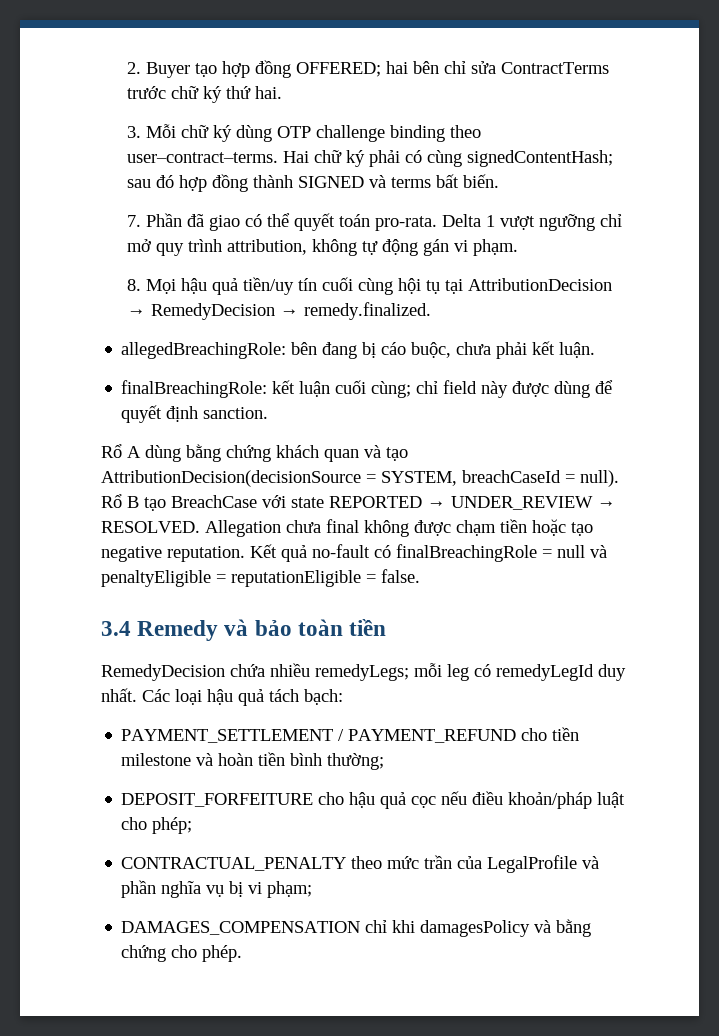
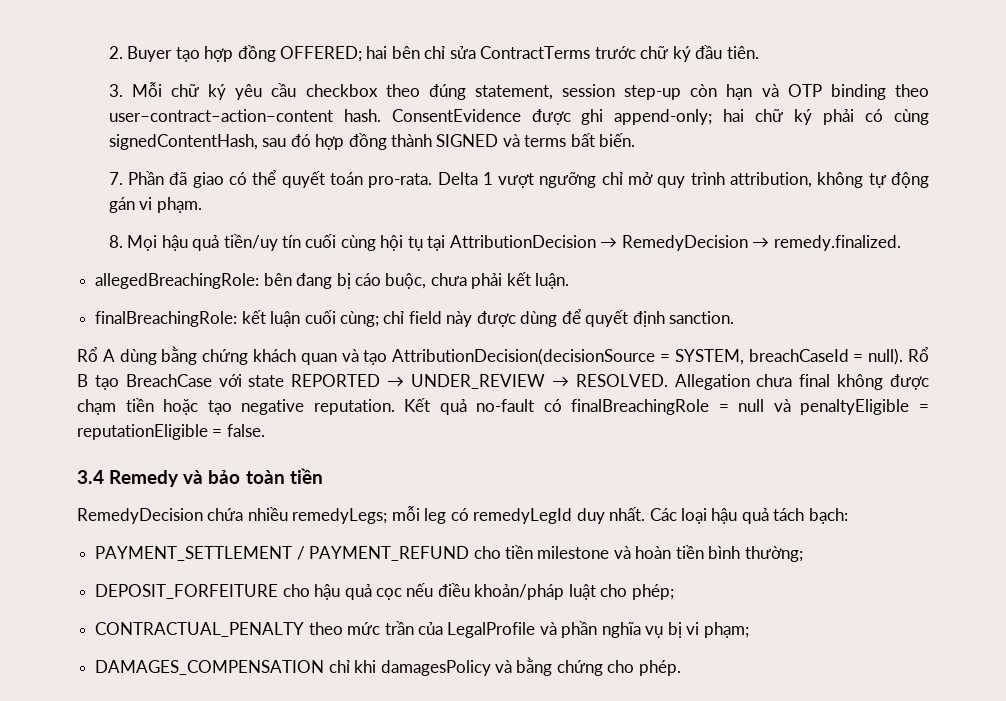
- 2. Buyer tạo hợp đồng OFFERED; hai bên chỉ sửa ContractTerms trước chữ ký thứ hai.
+ 2. Buyer tạo hợp đồng OFFERED; hai bên chỉ sửa ContractTerms trước chữ ký đầu tiên.
- 3. Mỗi chữ ký dùng OTP challenge binding theo user–contract–terms. Hai chữ ký phải có cùng signedContentHash; sau đó hợp đồng thành SIGNED và terms bất biến.
+ 3. Mỗi chữ ký yêu cầu checkbox theo đúng statement, session step-up còn hạn và OTP binding theo user–contract–action–content hash. ConsentEvidence được ghi append-only; hai chữ ký phải có cùng signedContentHash, sau đó hợp đồng thành SIGNED và terms bất biến.

